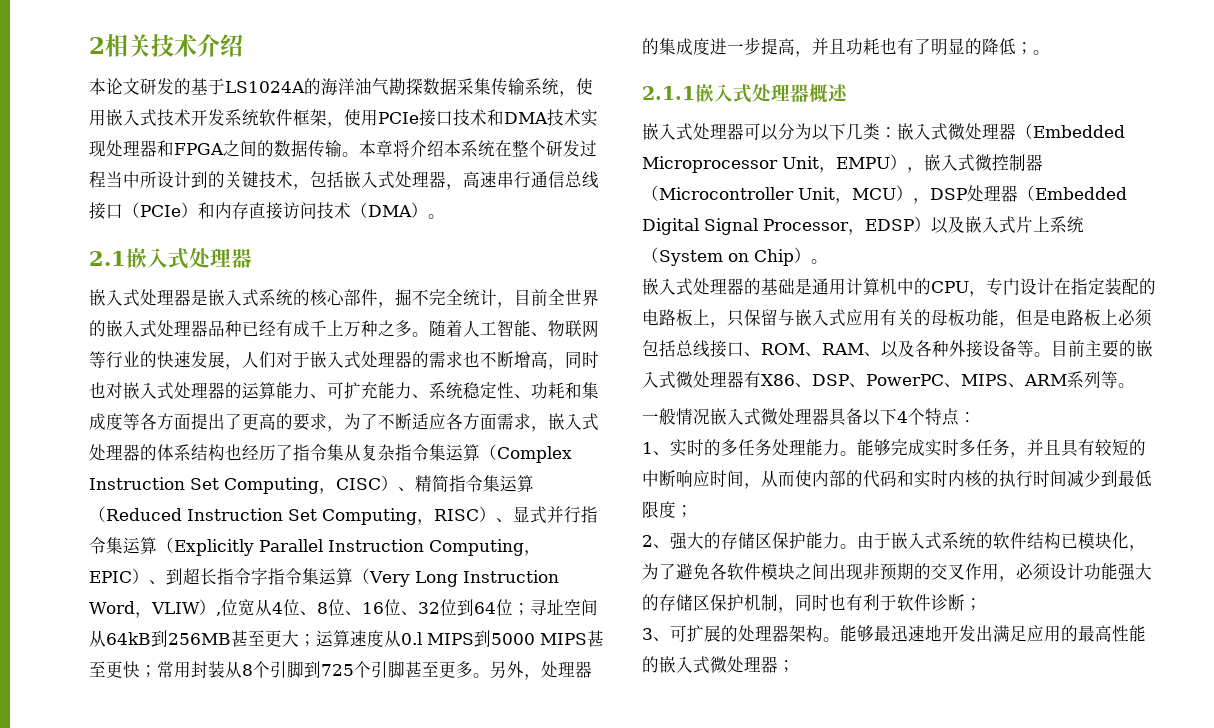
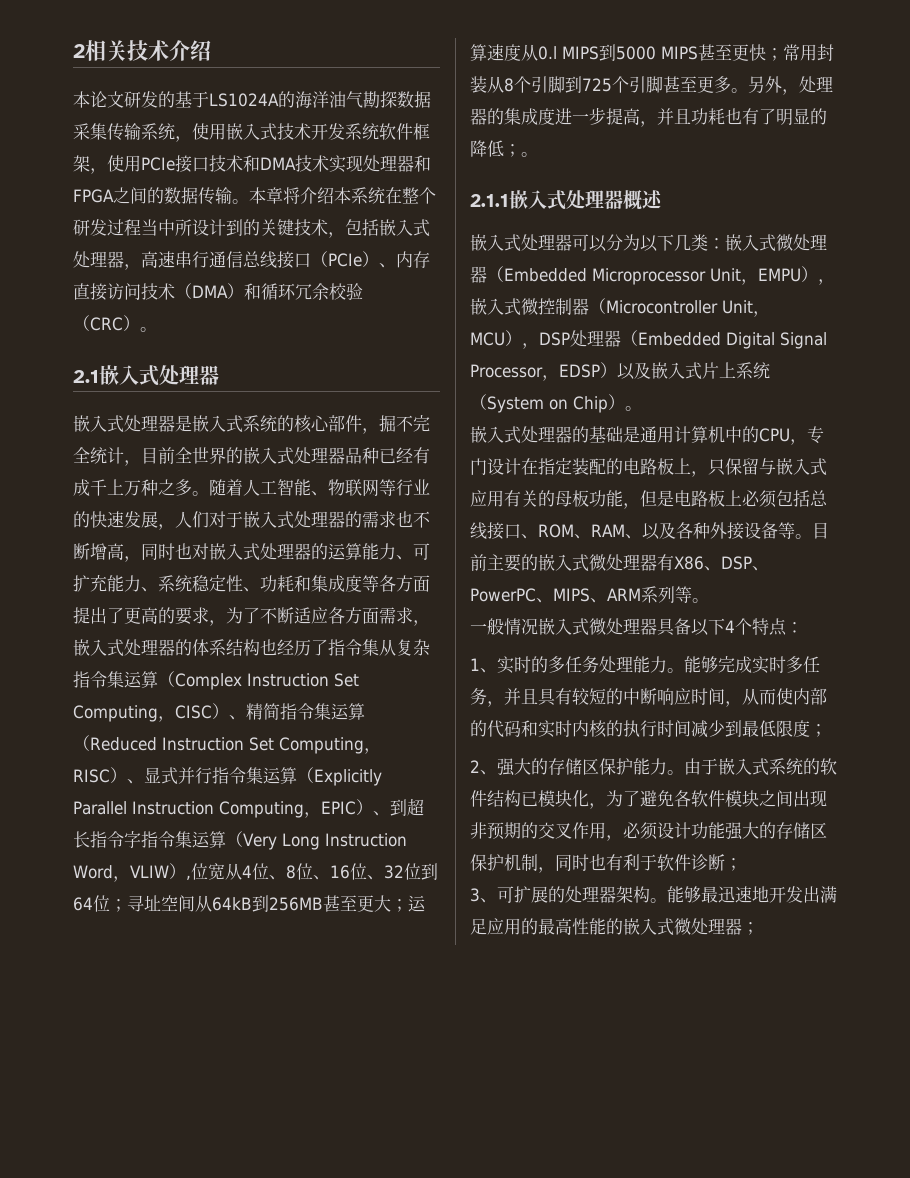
- 本章将介绍本系统在整个研发过程当中所设计到的关键技术，包括嵌入式处理器，高速串行通信总线接口（PCIe）和内存直接访问技术（DMA）。
+ 本章将介绍本系统在整个研发过程当中所设计到的关键技术，包括嵌入式处理器，高速串行通信总线接口（PCIe）、内存直接访问技术（DMA）和循环冗余校验（CRC）。

